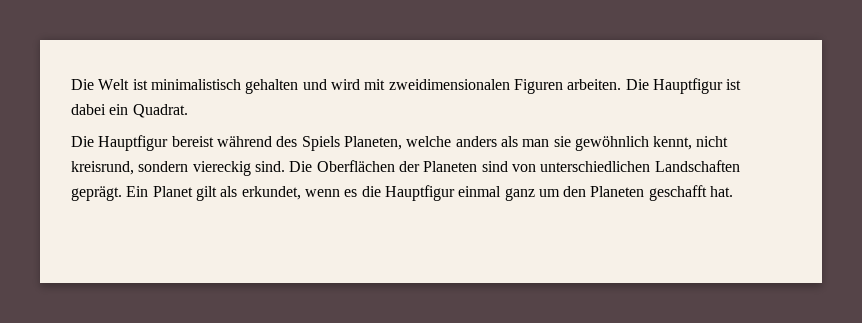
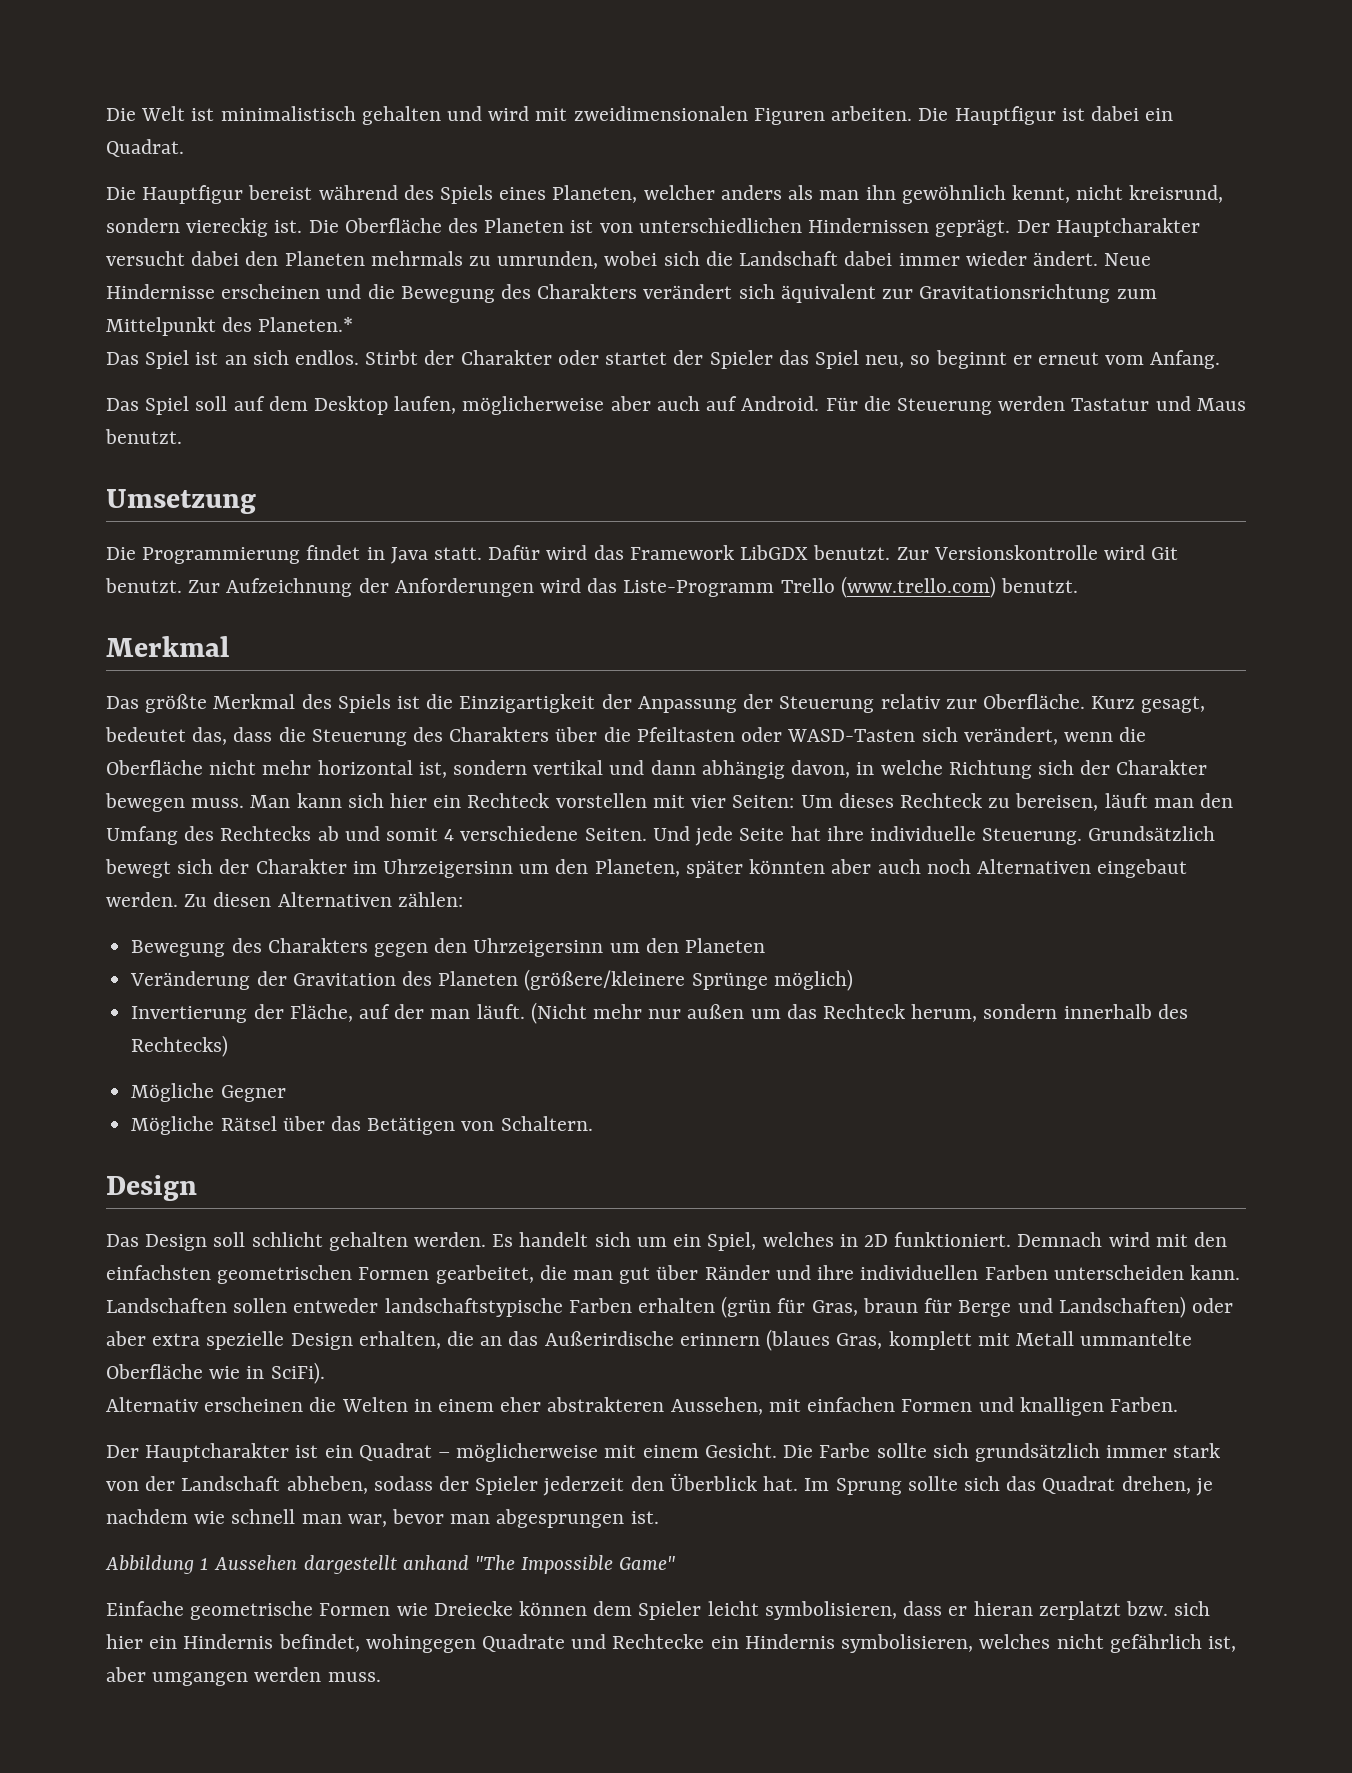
- Die Hauptfigur bereist während des Spiels Planeten, welche anders als man sie gewöhnlich kennt, nicht kreisrund, sondern viereckig sind. Die Oberflächen der Planeten sind von unterschiedlichen Landschaften geprägt. Ein Planet gilt als erkundet, wenn es die Hauptfigur einmal ganz um den Planeten geschafft hat.
+ Die Hauptfigur bereist während des Spiels eines Planeten, welcher anders als man ihn gewöhnlich kennt, nicht kreisrund, sondern viereckig ist. Die Oberfläche des Planeten ist von unterschiedlichen Hindernissen geprägt. Der Hauptcharakter versucht dabei den Planeten mehrmals zu umrunden, wobei sich die Landschaft dabei immer wieder ändert. Neue Hindernisse erscheinen und die Bewegung des Charakters verändert sich äquivalent zur Gravitationsrichtung zum Mittelpunkt des Planeten.*
+ Das Spiel ist an sich endlos. Stirbt der Charakter oder startet der Spieler das Spiel neu, so beginnt er erneut vom Anfang.
+ Das Spiel soll auf dem Desktop laufen, möglicherweise aber auch auf Android. Für die Steuerung werden Tastatur und Maus benutzt.
+ Umsetzung
+ Die Programmierung findet in Java statt. Dafür wird das Framework LibGDX benutzt. Zur Versionskontrolle wird Git benutzt. Zur Aufzeichnung der Anforderungen wird das Liste-Programm Trello (www.trello.com) benutzt.
+ Merkmal
+ Das größte Merkmal des Spiels ist die Einzigartigkeit der Anpassung der Steuerung relativ zur Oberfläche. Kurz gesagt, bedeutet das, dass die Steuerung des Charakters über die Pfeiltasten oder WASD-Tasten sich verändert, wenn die Oberfläche nicht mehr horizontal ist, sondern vertikal und dann abhängig davon, in welche Richtung sich der Charakter bewegen muss. Man kann sich hier ein Rechteck vorstellen mit vier Seiten: Um dieses Rechteck zu bereisen, läuft man den Umfang des Rechtecks ab und somit 4 verschiedene Seiten. Und jede Seite hat ihre individuelle Steuerung. Grundsätzlich bewegt sich der Charakter im Uhrzeigersinn um den Planeten, später könnten aber auch noch Alternativen eingebaut werden. Zu diesen Alternativen zählen:
+ Bewegung des Charakters gegen den Uhrzeigersinn um den Planeten
+ Veränderung der Gravitation des Planeten (größere/kleinere Sprünge möglich)
+ Invertierung der Fläche, auf der man läuft. (Nicht mehr nur außen um das Rechteck herum, sondern innerhalb des Rechtecks)
+ Mögliche Gegner
+ Mögliche Rätsel über das Betätigen von Schaltern.
+ Design
+ Das Design soll schlicht gehalten werden. Es handelt sich um ein Spiel, welches in 2D funktioniert. Demnach wird mit den einfachsten geometrischen Formen gearbeitet, die man gut über Ränder und ihre individuellen Farben unterscheiden kann. Landschaften sollen entweder landschaftstypische Farben erhalten (grün für Gras, braun für Berge und Landschaften) oder aber extra spezielle Design erhalten, die an das Außerirdische erinnern (blaues Gras, komplett mit Metall ummantelte Oberfläche wie in SciFi).
+ Alternativ erscheinen die Welten in einem eher abstrakteren Aussehen, mit einfachen Formen und knalligen Farben.
+ Der Hauptcharakter ist ein Quadrat – möglicherweise mit einem Gesicht. Die Farbe sollte sich grundsätzlich immer stark von der Landschaft abheben, sodass der Spieler jederzeit den Überblick hat. Im Sprung sollte sich das Quadrat drehen, je nachdem wie schnell man war, bevor man abgesprungen ist.
+ Abbildung 1 Aussehen dargestellt anhand "The Impossible Game"
+ Einfache geometrische Formen wie Dreiecke können dem Spieler leicht symbolisieren, dass er hieran zerplatzt bzw. sich hier ein Hindernis befindet, wohingegen Quadrate und Rechtecke ein Hindernis symbolisieren, welches nicht gefährlich ist, aber umgangen werden muss.

